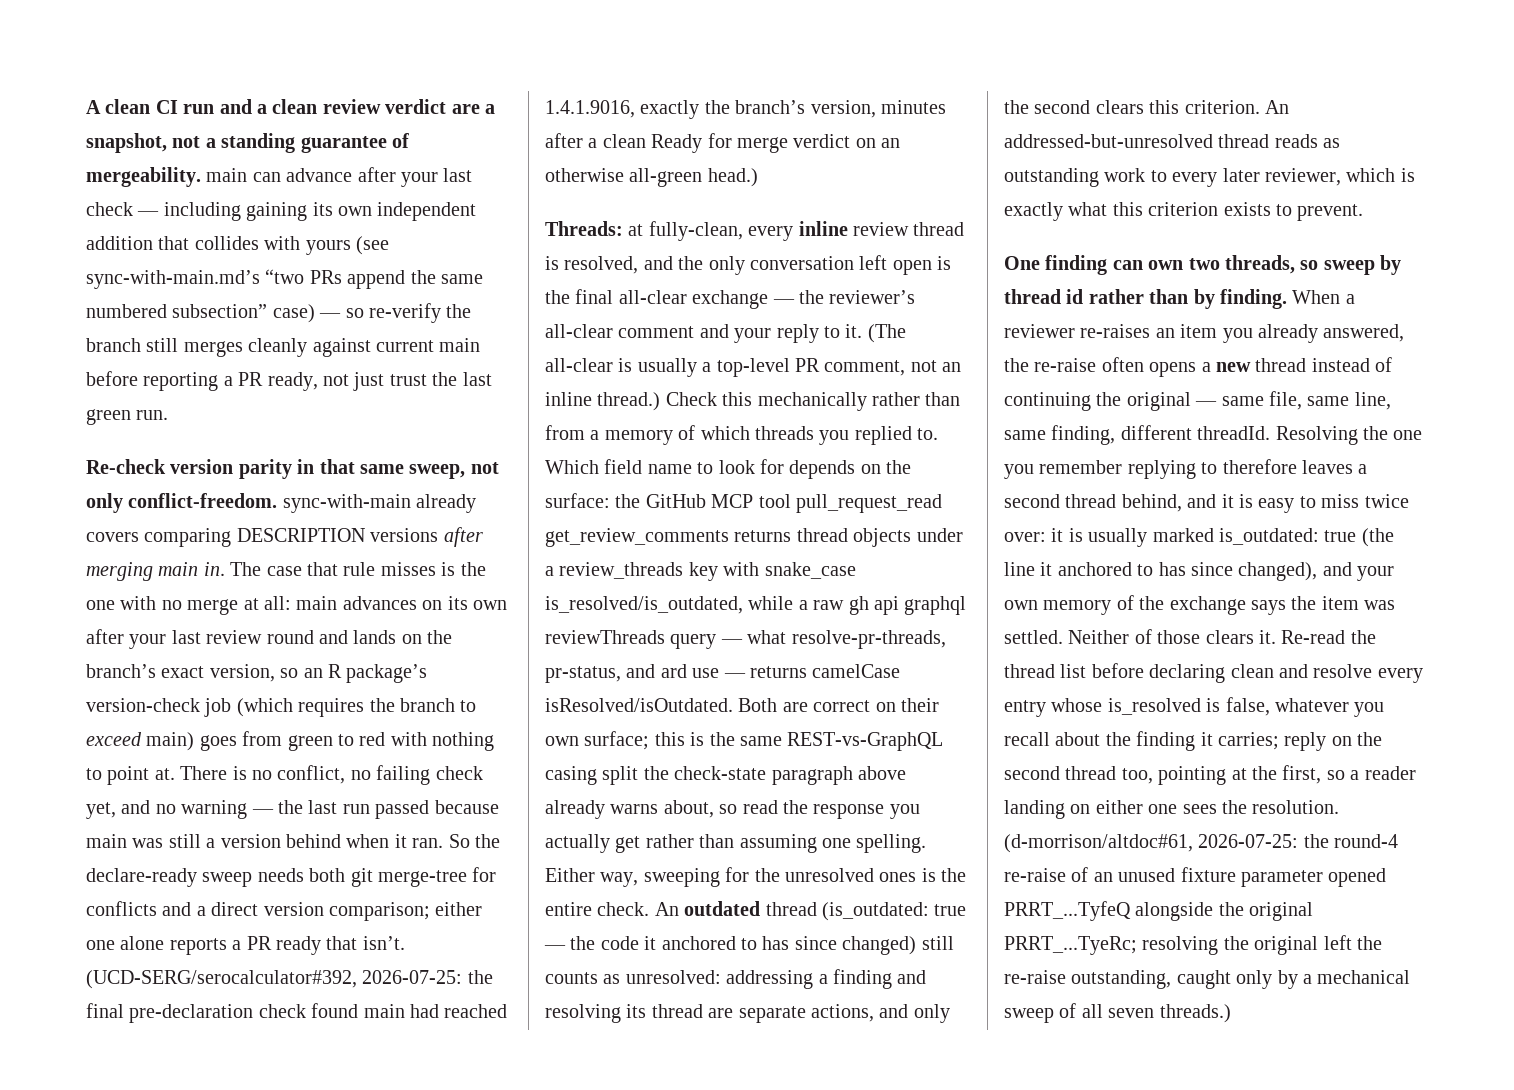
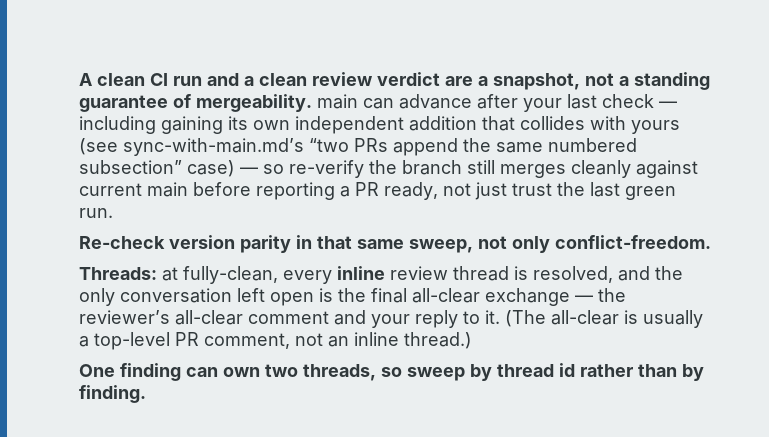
- Re-check version parity in that same sweep, not only conflict-freedom. sync-with-main already covers comparing DESCRIPTION versions after merging main in. The case that rule misses is the one with no merge at all: main advances on its own after your last review round and lands on the branch’s exact version, so an R package’s version-check job (which requires the branch to exceed main) goes from green to red with nothing to point at. There is no conflict, no failing check yet, and no warning — the last run passed because main was still a version behind when it ran. So the declare-ready sweep needs both git merge-tree for conflicts and a direct version comparison; either one alone reports a PR ready that isn’t. (UCD-SERG/serocalculator#392, 2026-07-25: the final pre-declaration check found main had reached 1.4.1.9016, exactly the branch’s version, minutes after a clean Ready for merge verdict on an otherwise all-green head.)
+ Re-check version parity in that same sweep, not only conflict-freedom.
- Check this mechanically rather than from a memory of which threads you replied to. Which field name to look for depends on the surface: the GitHub MCP tool pull_request_read get_review_comments returns thread objects under a review_threads key with snake_case is_resolved/is_outdated, while a raw gh api graphql reviewThreads query — what resolve-pr-threads, pr-status, and ard use — returns camelCase isResolved/isOutdated. Both are correct on their own surface; this is the same REST-vs-GraphQL casing split the check-state paragraph above already warns about, so read the response you actually get rather than assuming one spelling. Either way, sweeping for the unresolved ones is the entire check. An outdated thread (is_outdated: true — the code it anchored to has since changed) still counts as unresolved: addressing a finding and resolving its thread are separate actions, and only the second clears this criterion. An addressed-but-unresolved thread reads as outstanding work to every later reviewer, which is exactly what this criterion exists to prevent.
- When a reviewer re-raises an item you already answered, the re-raise often opens a new thread instead of continuing the original — same file, same line, same finding, different threadId. Resolving the one you remember replying to therefore leaves a second thread behind, and it is easy to miss twice over: it is usually marked is_outdated: true (the line it anchored to has since changed), and your own memory of the exchange says the item was settled. Neither of those clears it. Re-read the thread list before declaring clean and resolve every entry whose is_resolved is false, whatever you recall about the finding it carries; reply on the second thread too, pointing at the first, so a reader landing on either one sees the resolution. (d-morrison/altdoc#61, 2026-07-25: the round-4 re-raise of an unused fixture parameter opened PRRT_...TyfeQ alongside the original PRRT_...TyeRc; resolving the original left the re-raise outstanding, caught only by a mechanical sweep of all seven threads.)

